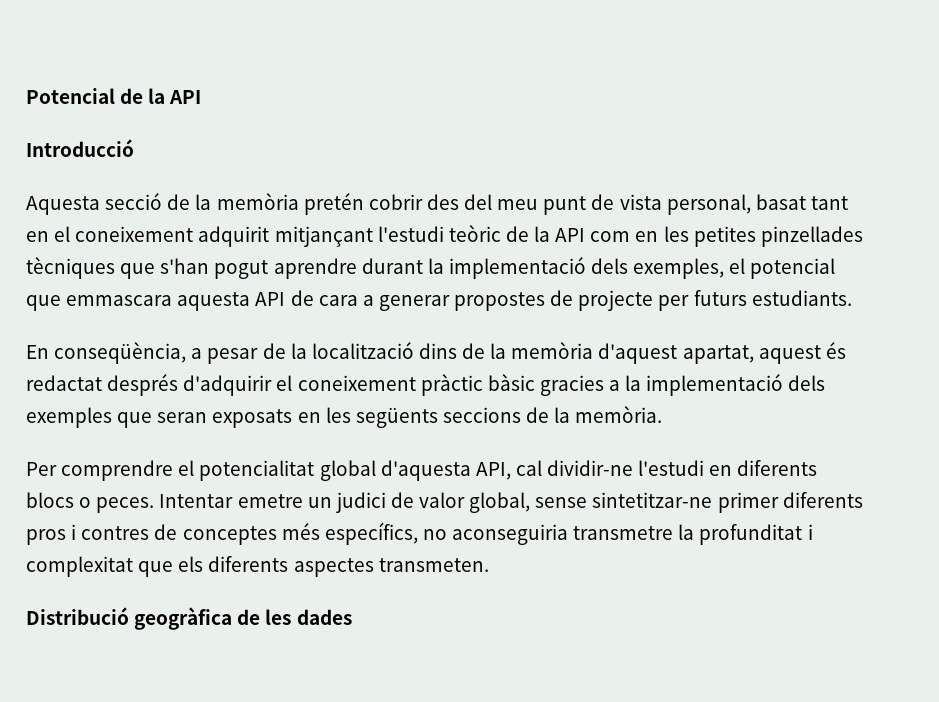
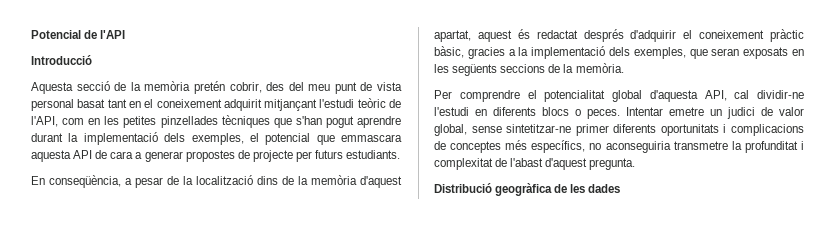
- Potencial de la API
+ Potencial de l'API
- Aquesta secció de la memòria pretén cobrir des del meu punt de vista personal, basat tant en el coneixement adquirit mitjançant l'estudi teòric de la API com en les petites pinzellades tècniques que s'han pogut aprendre durant la implementació dels exemples, el potencial que emmascara aquesta API de cara a generar propostes de projecte per futurs estudiants.
+ Aquesta secció de la memòria pretén cobrir, des del meu punt de vista personal basat tant en el coneixement adquirit mitjançant l'estudi teòric de l'API, com en les petites pinzellades tècniques que s'han pogut aprendre durant la implementació dels exemples, el potencial que emmascara aquesta API de cara a generar propostes de projecte per futurs estudiants.
- En conseqüència, a pesar de la localització dins de la memòria d'aquest apartat, aquest és redactat després d'adquirir el coneixement pràctic bàsic gracies a la implementació dels exemples que seran exposats en les següents seccions de la memòria.
+ En conseqüència, a pesar de la localització dins de la memòria d'aquest apartat, aquest és redactat després d'adquirir el coneixement pràctic bàsic, gracies a la implementació dels exemples, que seran exposats en les següents seccions de la memòria.
- Intentar emetre un judici de valor global, sense sintetitzar-ne primer diferents pros i contres de conceptes més específics, no aconseguiria transmetre la profunditat i complexitat que els diferents aspectes transmeten.
+ Intentar emetre un judici de valor global, sense sintetitzar-ne primer diferents oportunitats i complicacions de conceptes més específics, no aconseguiria transmetre la profunditat i complexitat de l'abast d'aquest pregunta.

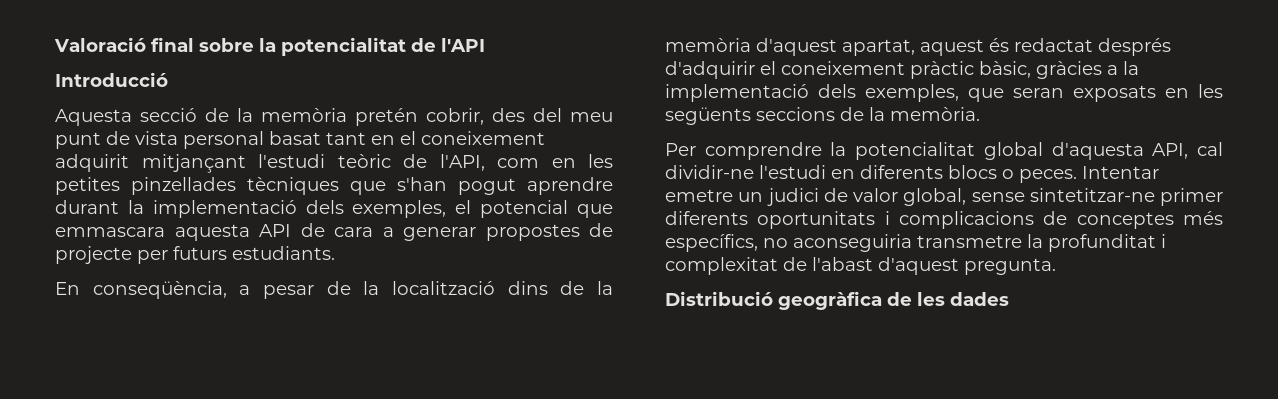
- Potencial de l'API
+ Valoració final sobre la potencialitat de l'API
- En conseqüència, a pesar de la localització dins de la memòria d'aquest apartat, aquest és redactat després d'adquirir el coneixement pràctic bàsic, gracies a la implementació dels exemples, que seran exposats en les següents seccions de la memòria.
+ En conseqüència, a pesar de la localització dins de la memòria d'aquest apartat, aquest és redactat després d'adquirir el coneixement pràctic bàsic, gràcies a la implementació dels exemples, que seran exposats en les següents seccions de la memòria.
- Per comprendre el potencialitat global d'aquesta API, cal dividir-ne l'estudi en diferents blocs o peces.
+ Per comprendre la potencialitat global d'aquesta API, cal dividir-ne l'estudi en diferents blocs o peces.

